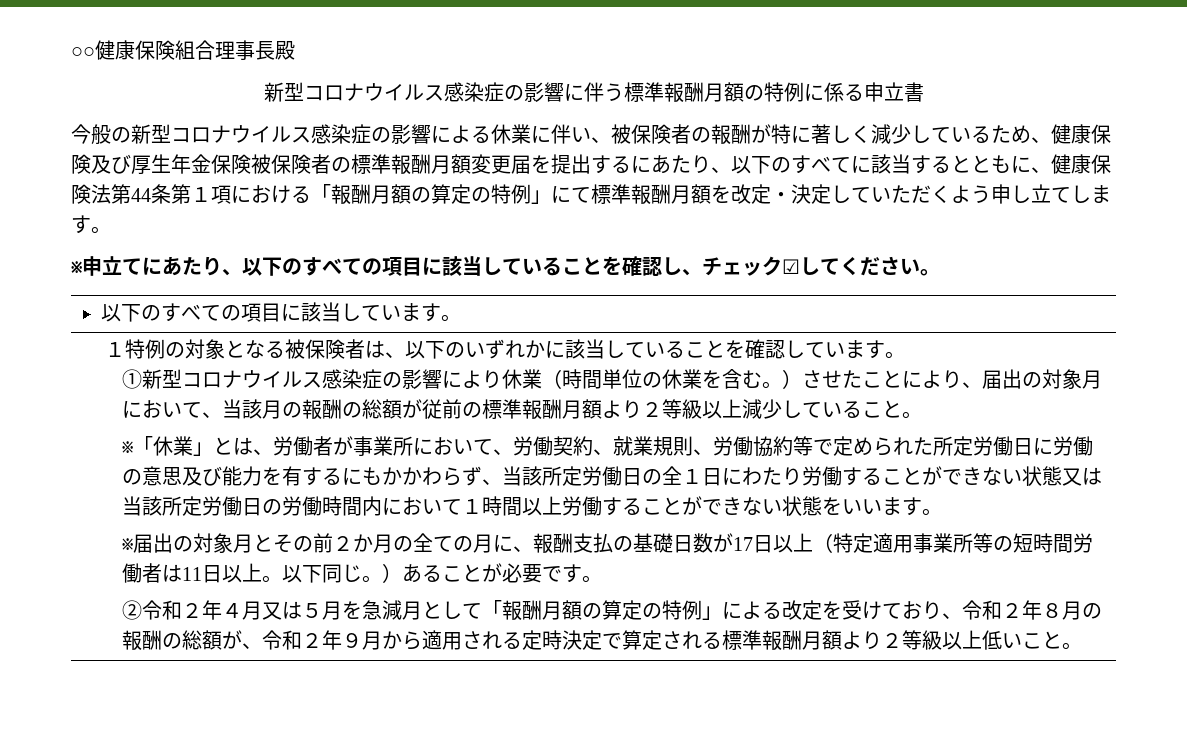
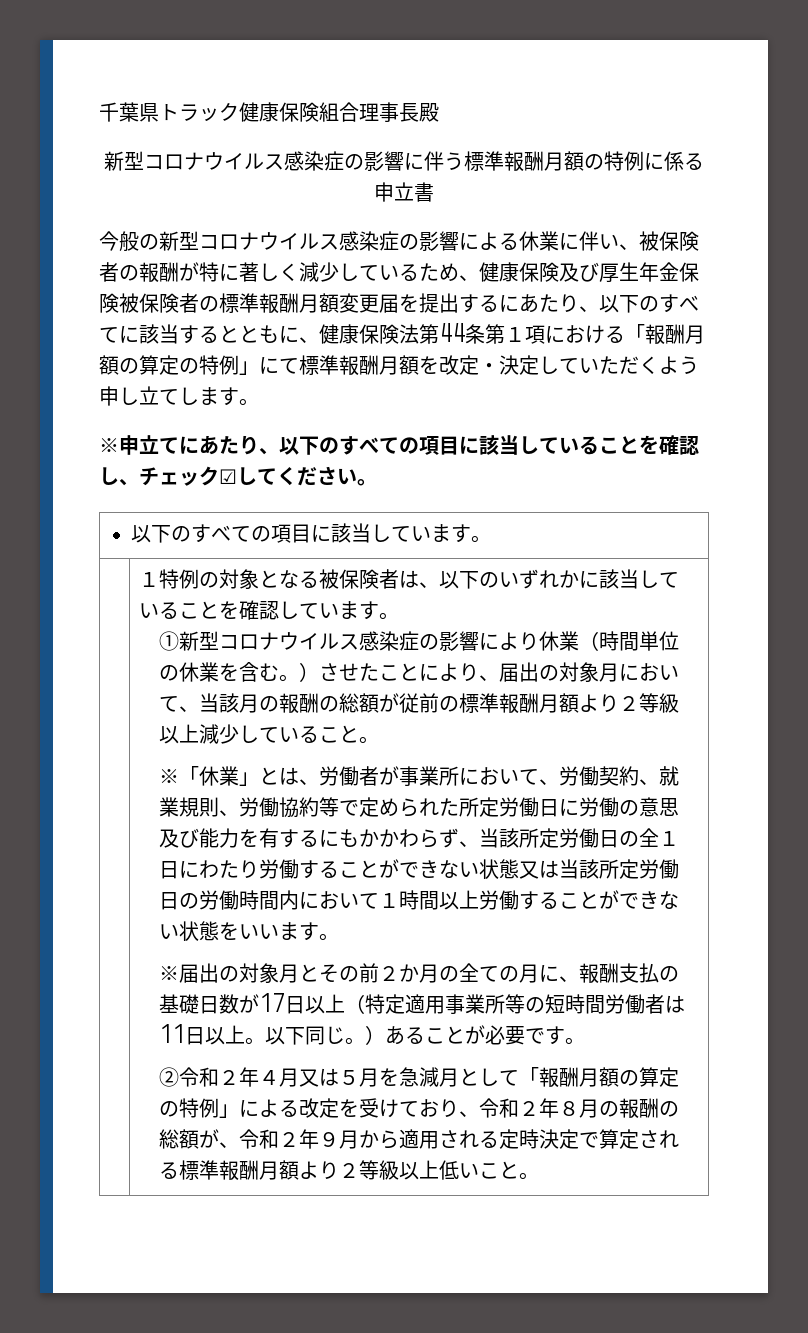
- ○○健康保険組合理事長殿
+ 千葉県トラック健康保険組合理事長殿

